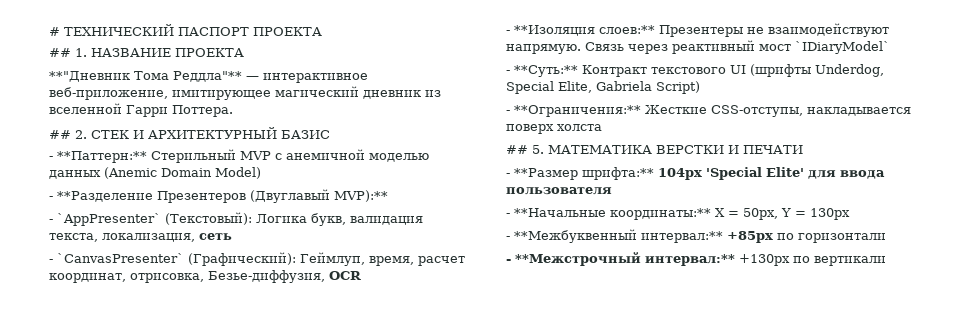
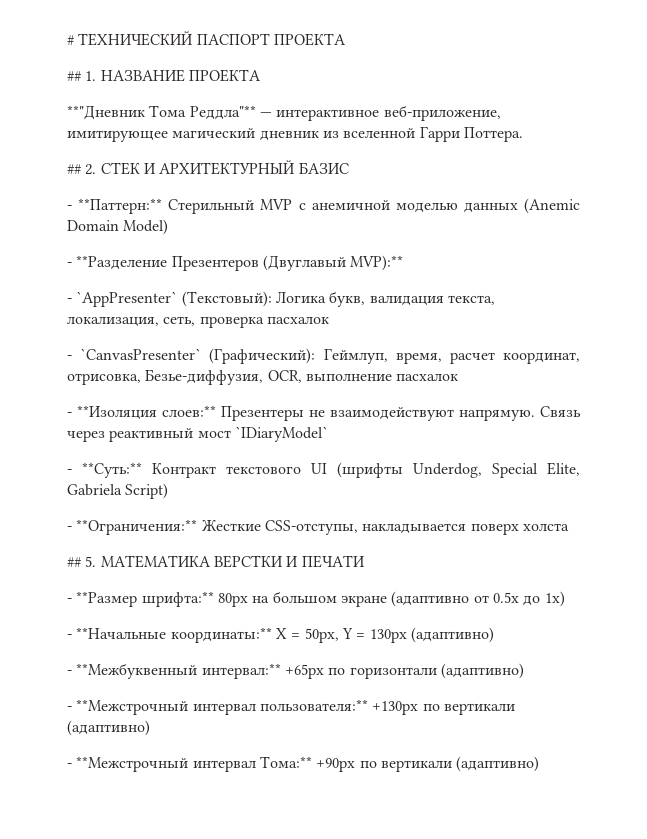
- - `AppPresenter` (Текстовый): Логика букв, валидация текста, локализация, сеть
+ - `AppPresenter` (Текстовый): Логика букв, валидация текста, локализация, сеть, проверка пасхалок
- - `CanvasPresenter` (Графический): Геймлуп, время, расчет координат, отрисовка, Безье-диффузия, OCR
+ - `CanvasPresenter` (Графический): Геймлуп, время, расчет координат, отрисовка, Безье-диффузия, OCR, выполнение пасхалок
- - **Размер шрифта:** 104px 'Special Elite' для ввода пользователя
+ - **Размер шрифта:** 80px на большом экране (адаптивно от 0.5x до 1x)
- - **Начальные координаты:** X = 50px, Y = 130px
+ - **Начальные координаты:** X = 50px, Y = 130px (адаптивно)
- - **Межбуквенный интервал:** +85px по горизонтали
- - **Межстрочный интервал:** +130px по вертикали
+ - **Межбуквенный интервал:** +65px по горизонтали (адаптивно)
+ - **Межстрочный интервал пользователя:** +130px по вертикали (адаптивно)
+ - **Межстрочный интервал Тома:** +90px по вертикали (адаптивно)

